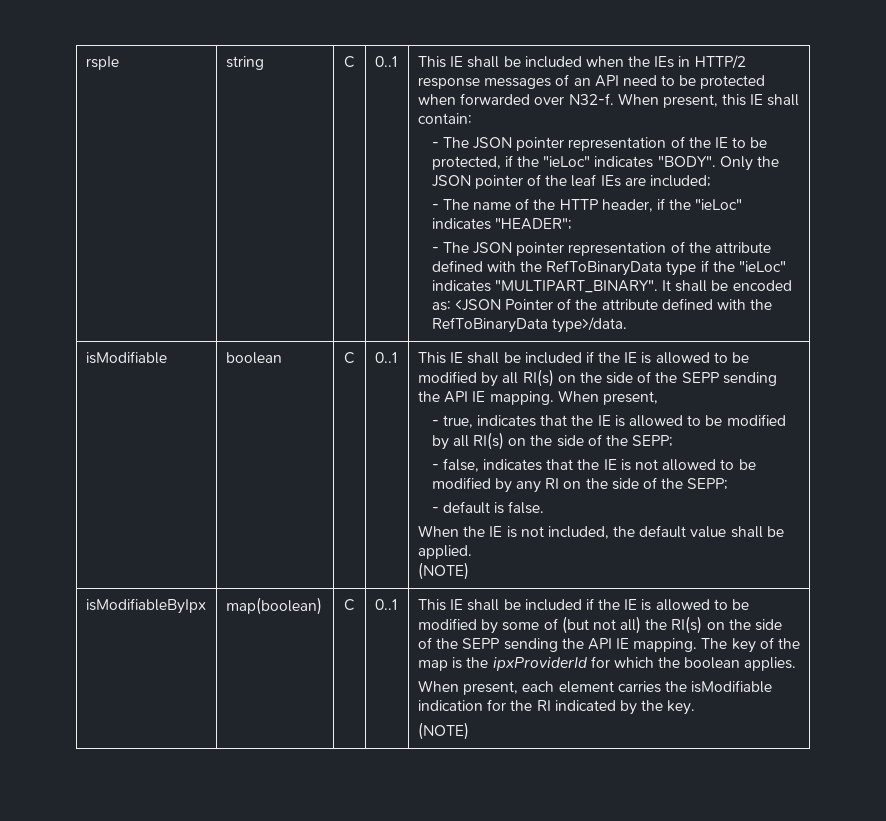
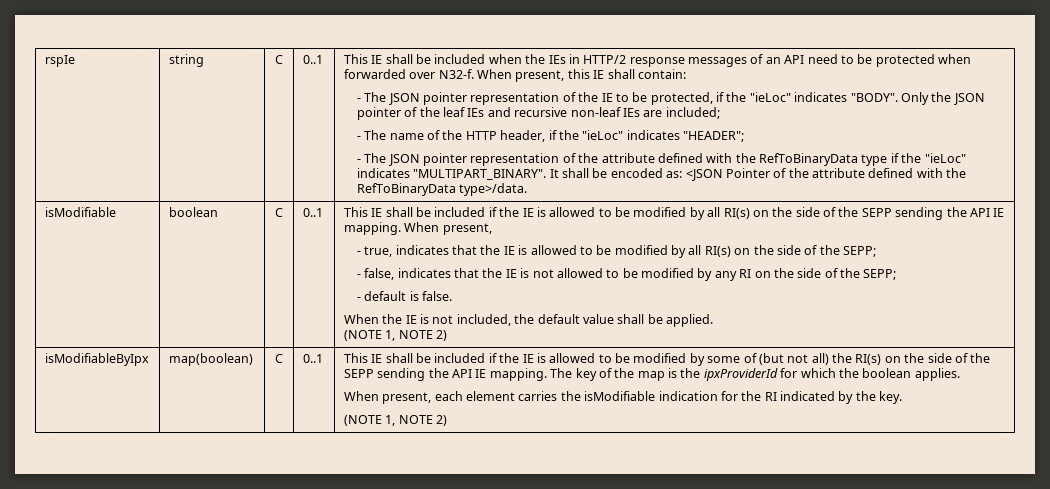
- Only the JSON pointer of the leaf IEs are included;
+ Only the JSON pointer of the leaf IEs and recursive non-leaf IEs are included;
  When the IE is not included, the default value shall be applied.
- (NOTE)
+ (NOTE 1, NOTE 2)
  When present, each element carries the isModifiable indication for the RI indicated by the key.
- (NOTE)
+ (NOTE 1, NOTE 2)

